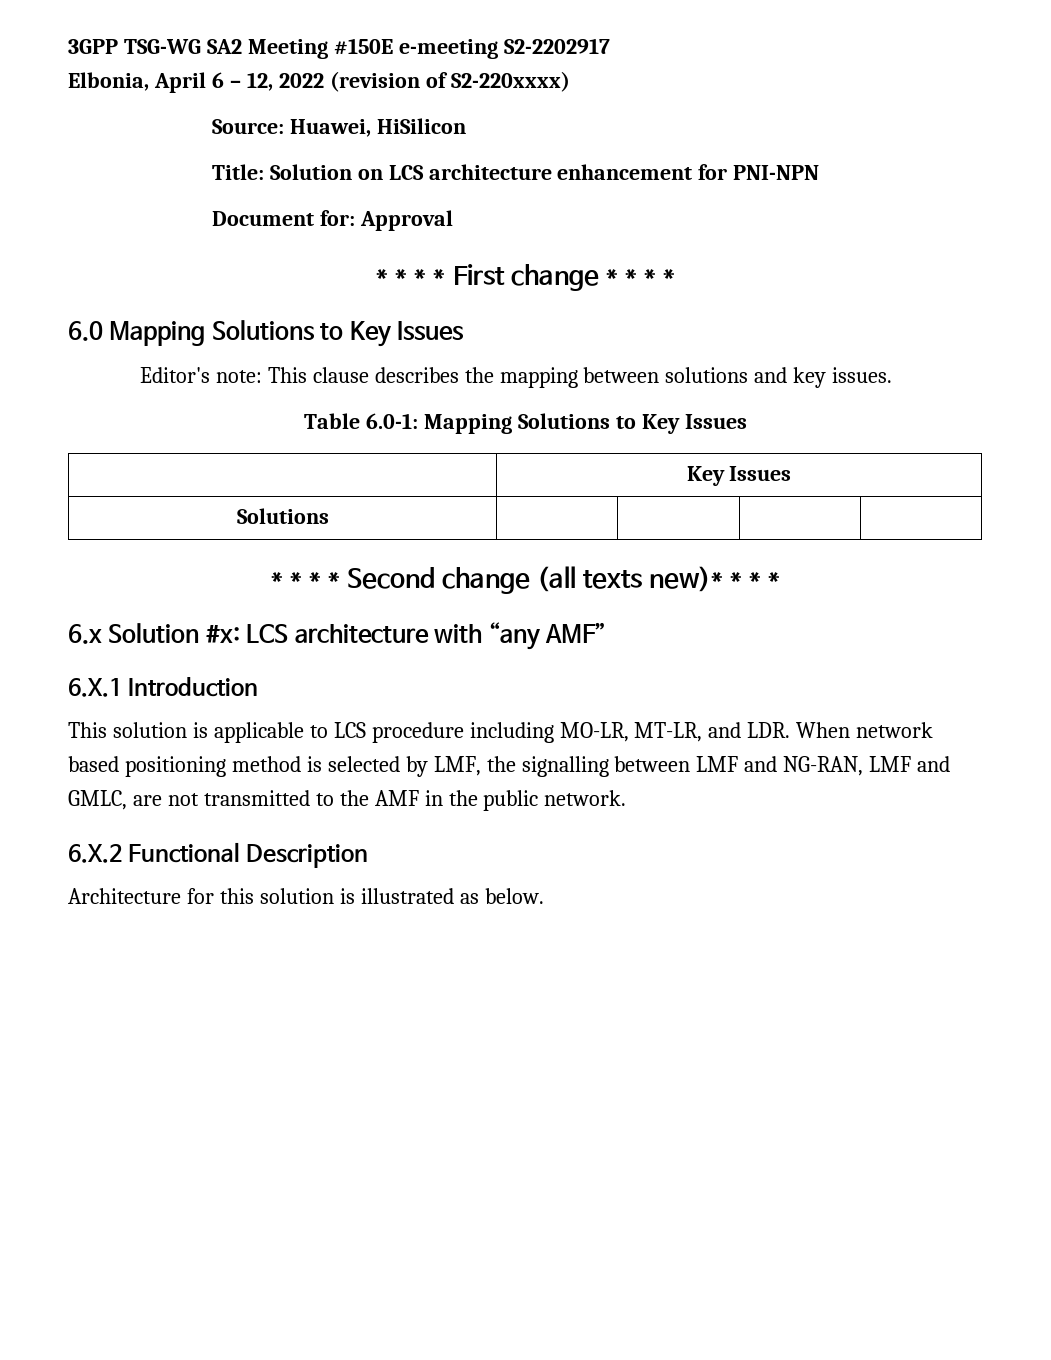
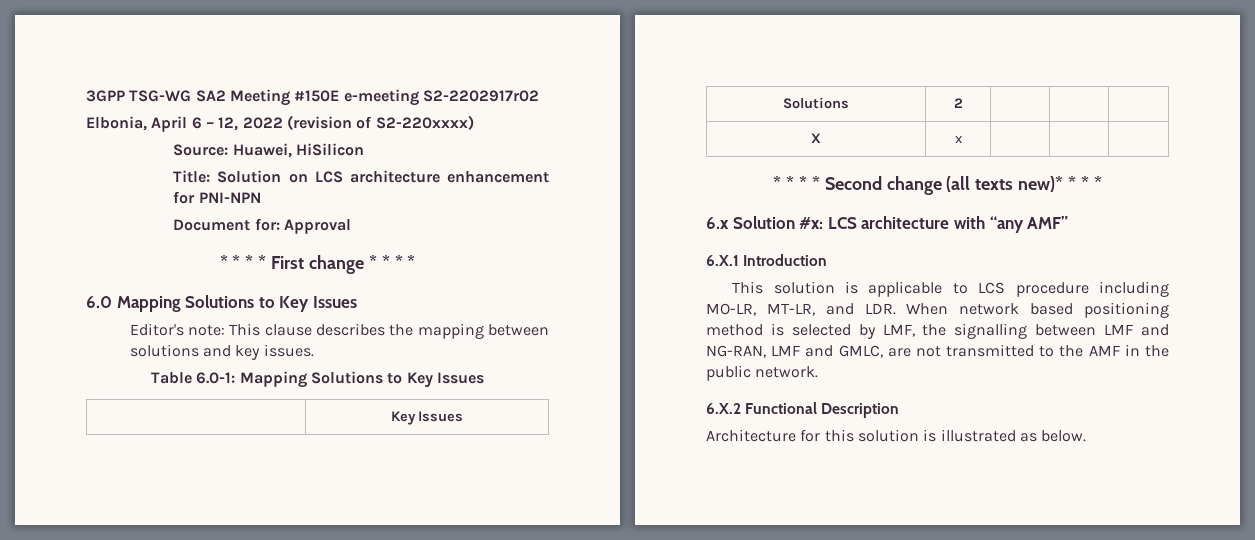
- 3GPP TSG-WG SA2 Meeting #150E e-meeting S2-2202917
+ 3GPP TSG-WG SA2 Meeting #150E e-meeting S2-2202917r02
- Solutions | | | |
+ Solutions | 2 | | |
+ X | x | | |

